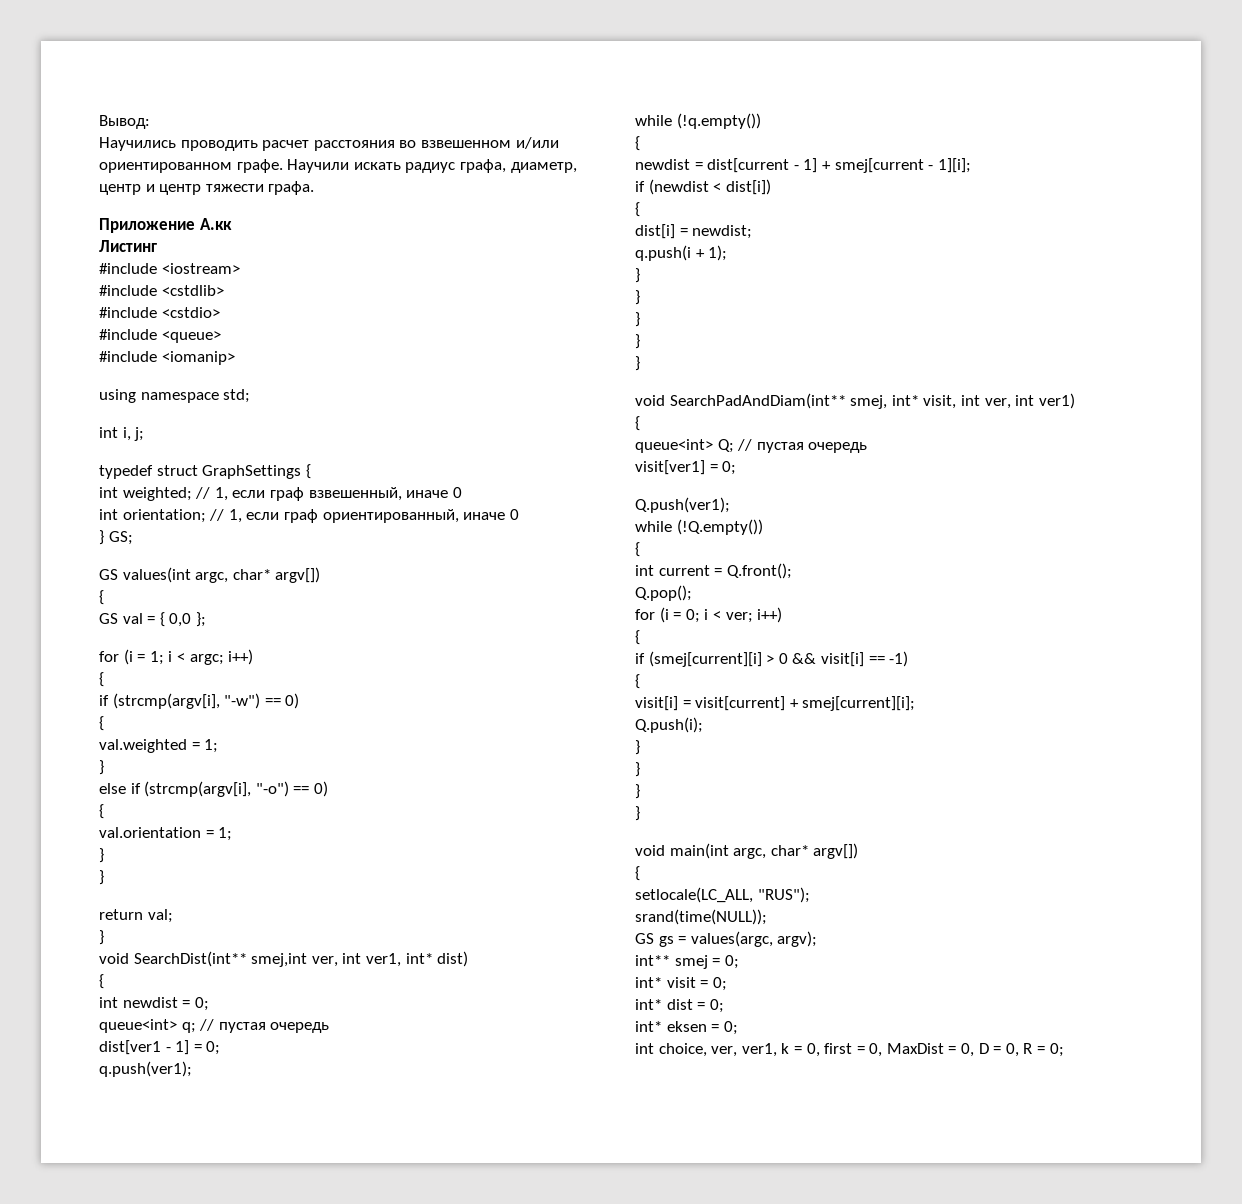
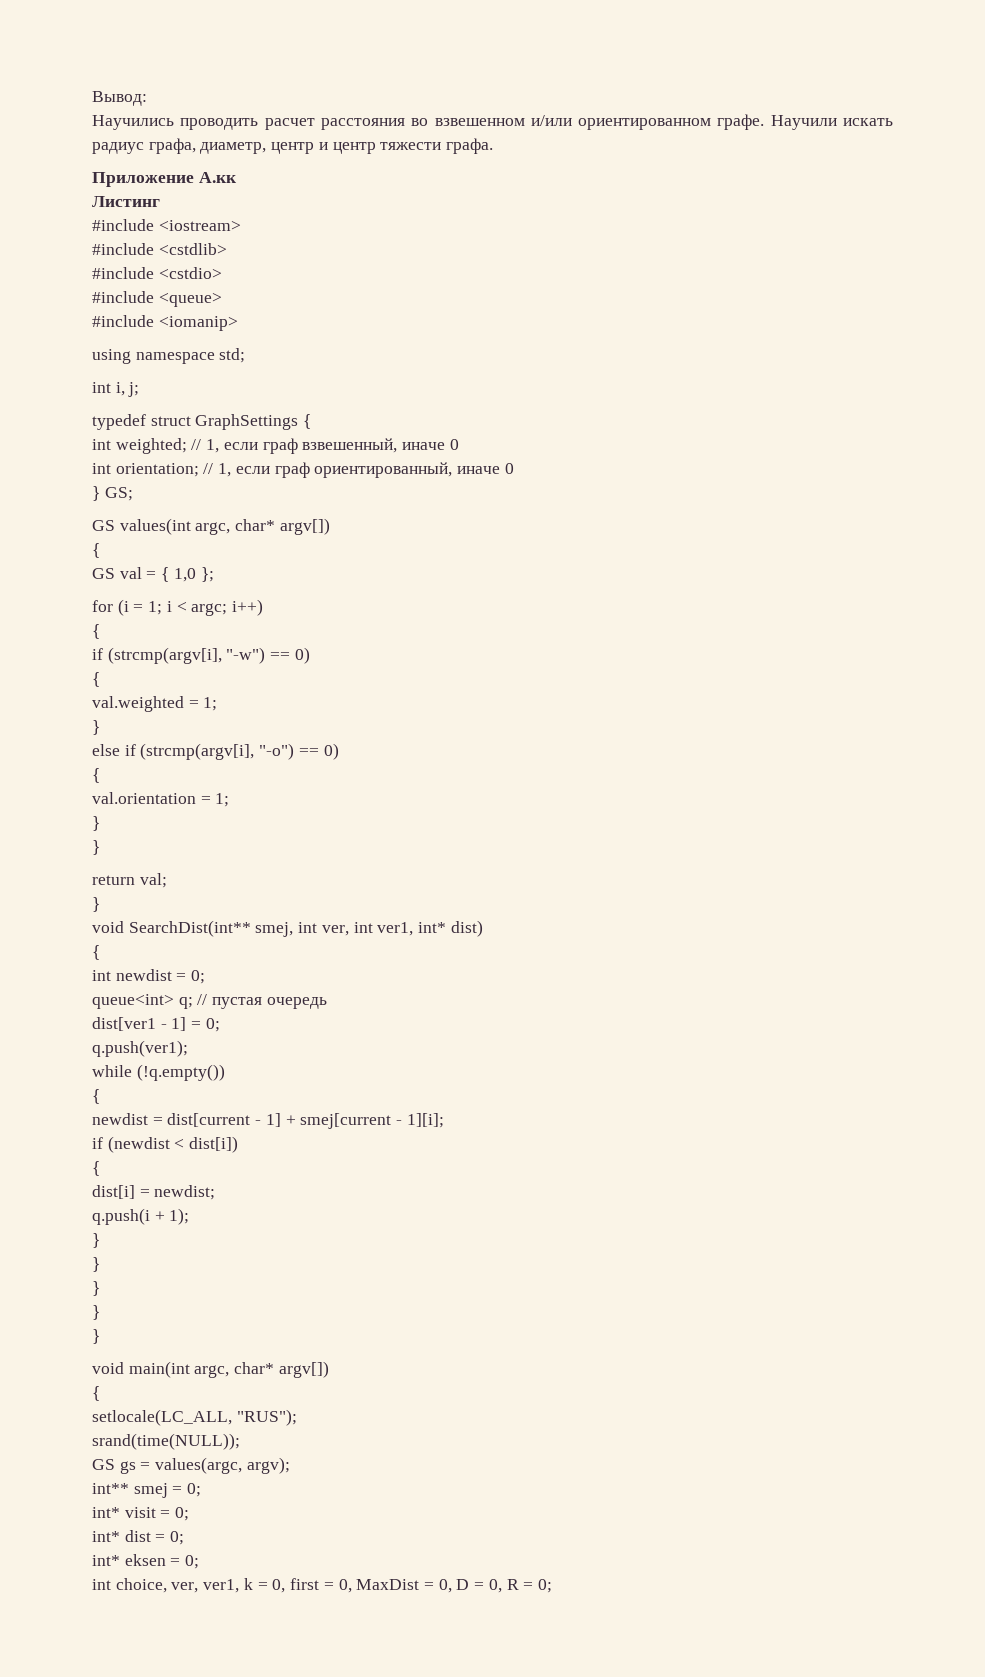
- GS val = { 0,0 };
+ GS val = { 1,0 };
- void SearchDist(int** smej,int ver, int ver1, int* dist)
+ void SearchDist(int** smej, int ver, int ver1, int* dist)
- void SearchPadAndDiam(int** smej, int* visit, int ver, int ver1)
- {
- queue<int> Q; // пустая очередь
- visit[ver1] = 0;
- Q.push(ver1);
- while (!Q.empty())
- {
- int current = Q.front();
- Q.pop();
- for (i = 0; i < ver; i++)
- {
- if (smej[current][i] > 0 && visit[i] == -1)
- {
- visit[i] = visit[current] + smej[current][i];
- Q.push(i);
- }
- }
- }
- }

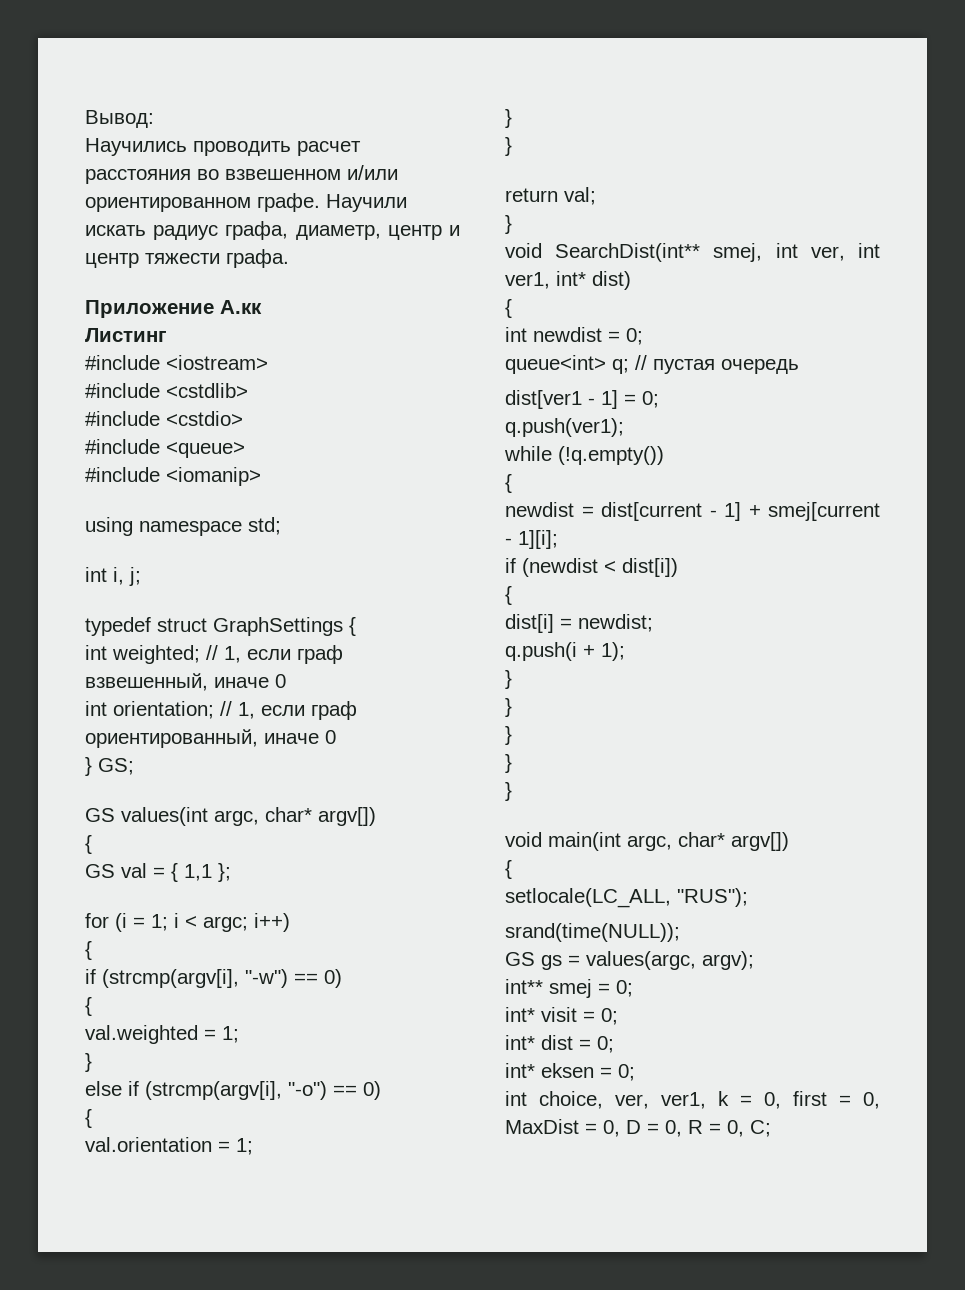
- GS val = { 1,0 };
+ GS val = { 1,1 };
- int choice, ver, ver1, k = 0, first = 0, MaxDist = 0, D = 0, R = 0;
+ int choice, ver, ver1, k = 0, first = 0, MaxDist = 0, D = 0, R = 0, C;

